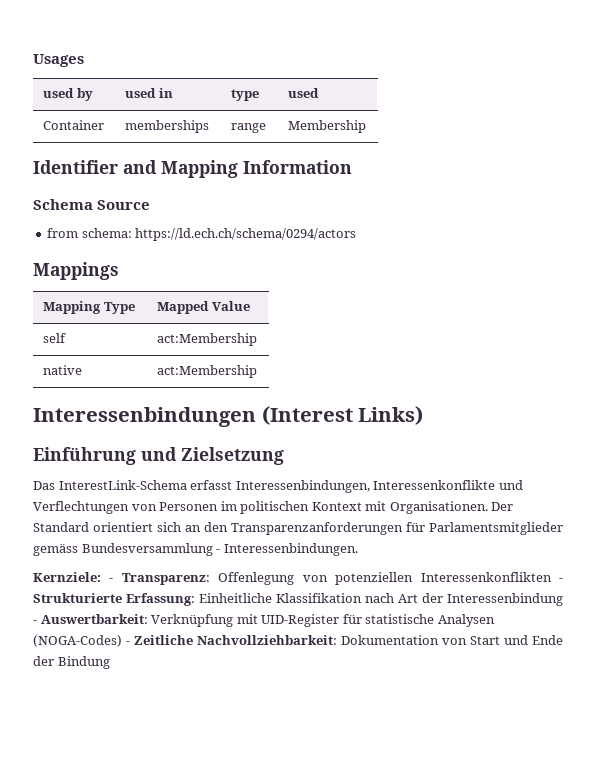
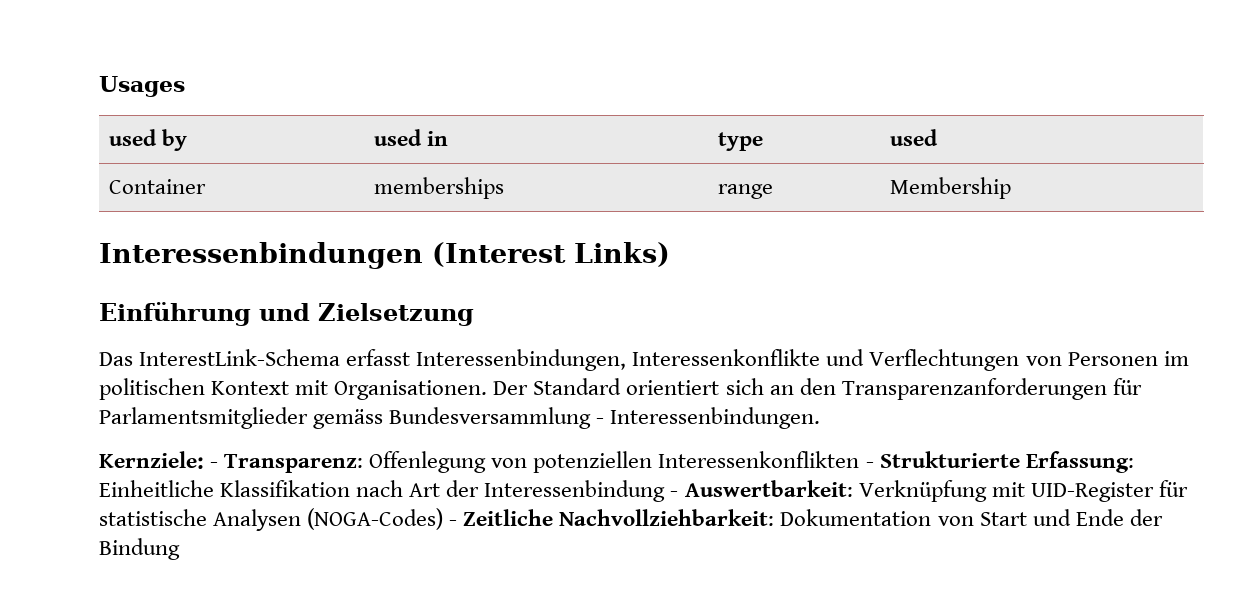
- Identifier and Mapping Information
- Schema Source
- from schema: https://ld.ech.ch/schema/0294/actors
- Mappings
- Mapping Type | Mapped Value
- self | act:Membership
- native | act:Membership

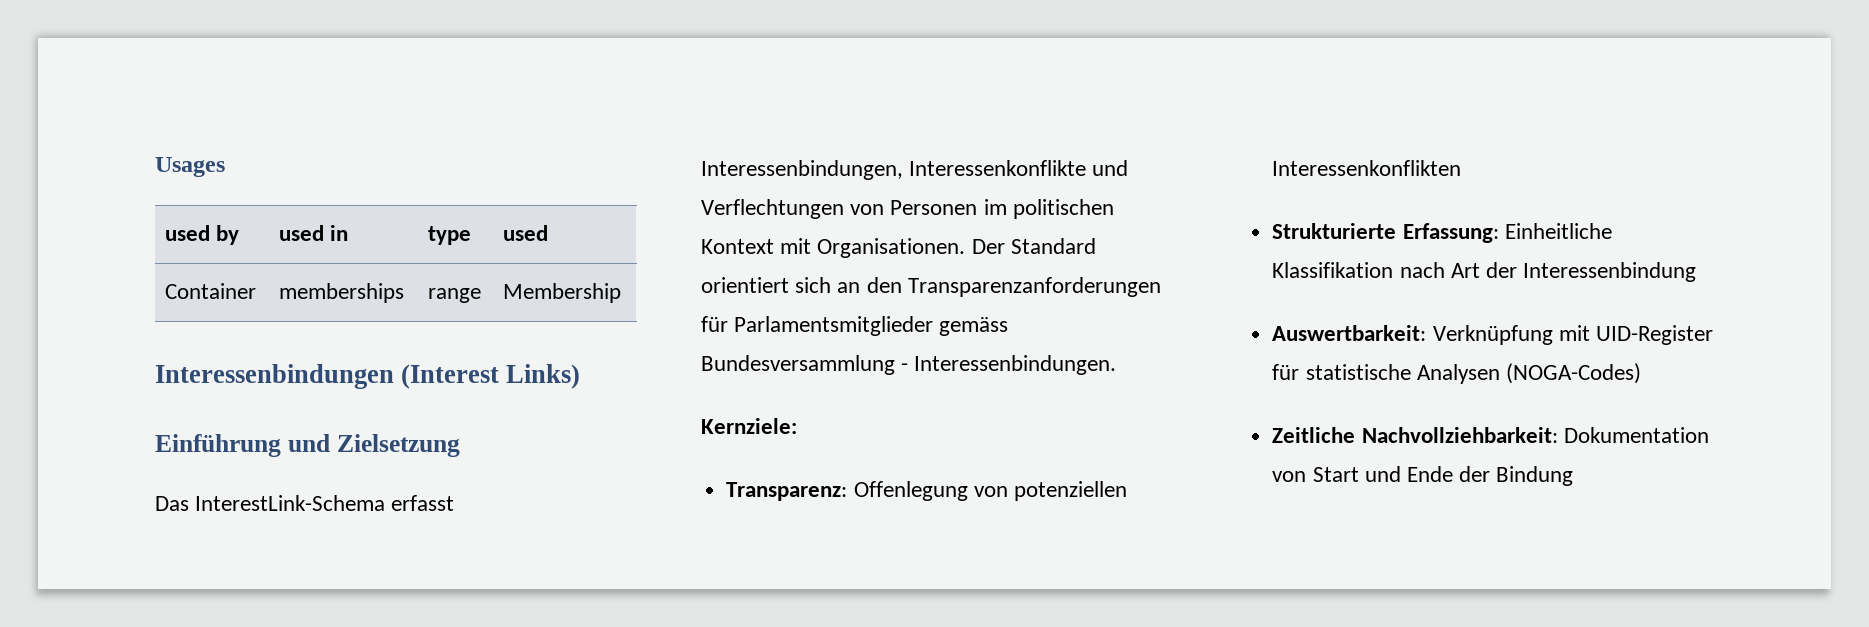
- Kernziele: - Transparenz: Offenlegung von potenziellen Interessenkonflikten - Strukturierte Erfassung: Einheitliche Klassifikation nach Art der Interessenbindung - Auswertbarkeit: Verknüpfung mit UID-Register für statistische Analysen (NOGA-Codes) - Zeitliche Nachvollziehbarkeit: Dokumentation von Start und Ende der Bindung
+ Kernziele:
+ Transparenz: Offenlegung von potenziellen Interessenkonflikten
+ Strukturierte Erfassung: Einheitliche Klassifikation nach Art der Interessenbindung
+ Auswertbarkeit: Verknüpfung mit UID-Register für statistische Analysen (NOGA-Codes)
+ Zeitliche Nachvollziehbarkeit: Dokumentation von Start und Ende der Bindung

